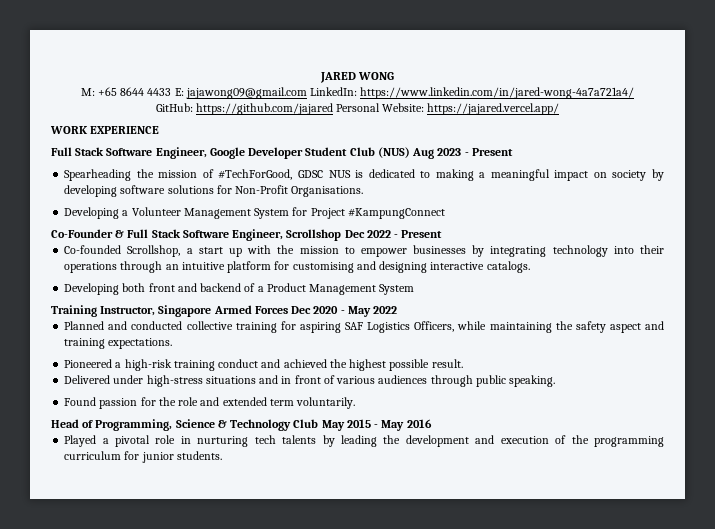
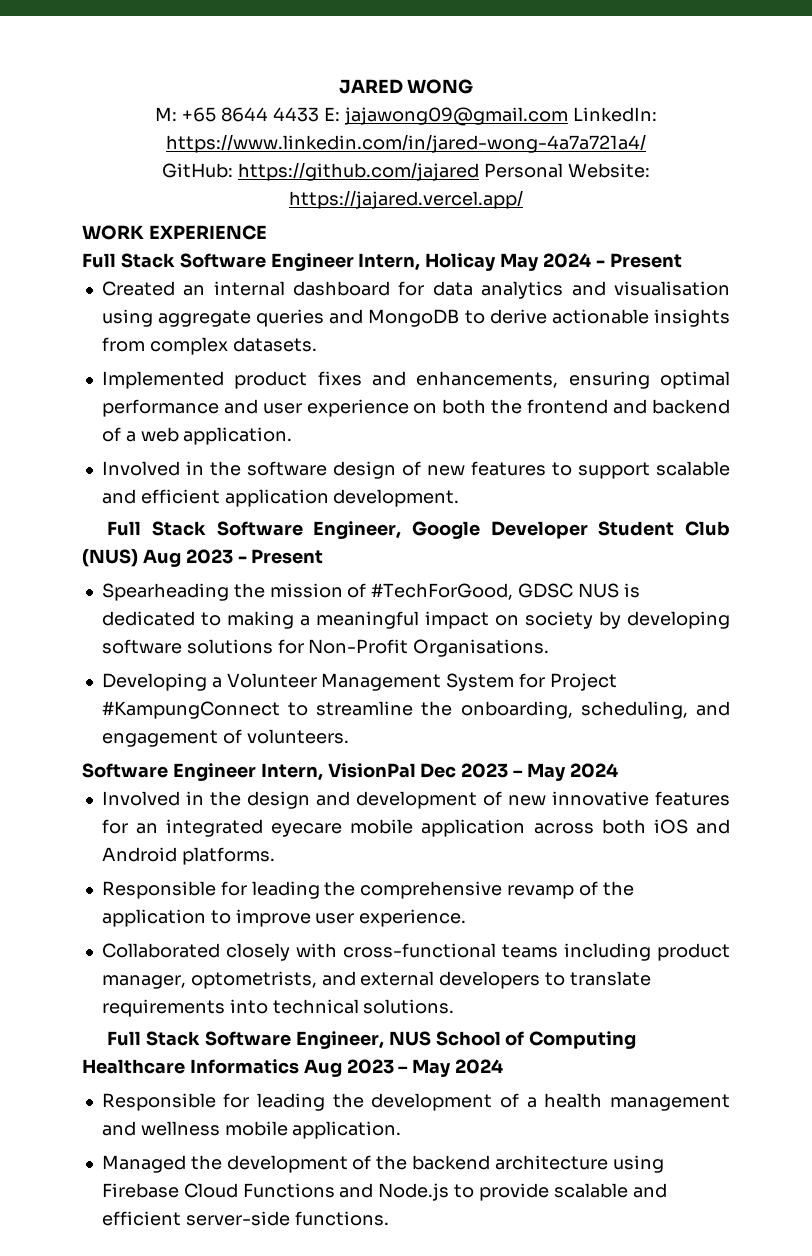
+ Full Stack Software Engineer Intern, Holicay May 2024 - Present
+ Created an internal dashboard for data analytics and visualisation using aggregate queries and MongoDB to derive actionable insights from complex datasets.
+ Implemented product fixes and enhancements, ensuring optimal performance and user experience on both the frontend and backend of a web application.
+ Involved in the software design of new features to support scalable and efficient application development.
- Developing a Volunteer Management System for Project #KampungConnect
- Co-Founder & Full Stack Software Engineer, Scrollshop Dec 2022 - Present
- Co-founded Scrollshop, a start up with the mission to empower businesses by integrating technology into their operations through an intuitive platform for customising and designing interactive catalogs.
- Developing both front and backend of a Product Management System
- Training Instructor, Singapore Armed Forces Dec 2020 - May 2022
- Planned and conducted collective training for aspiring SAF Logistics Officers, while maintaining the safety aspect and training expectations.
- Pioneered a high-risk training conduct and achieved the highest possible result.
- Delivered under high-stress situations and in front of various audiences through public speaking.
- Found passion for the role and extended term voluntarily.
- Head of Programming, Science & Technology Club May 2015 - May 2016
- Played a pivotal role in nurturing tech talents by leading the development and execution of the programming curriculum for junior students.
+ Developing a Volunteer Management System for Project #KampungConnect to streamline the onboarding, scheduling, and engagement of volunteers.
+ Software Engineer Intern, VisionPal Dec 2023 – May 2024
+ Involved in the design and development of new innovative features for an integrated eyecare mobile application across both iOS and Android platforms.
+ Responsible for leading the comprehensive revamp of the application to improve user experience.
+ Collaborated closely with cross-functional teams including product manager, optometrists, and external developers to translate requirements into technical solutions.
+ Full Stack Software Engineer, NUS School of Computing Healthcare Informatics Aug 2023 – May 2024
+ Responsible for leading the development of a health management and wellness mobile application.
+ Managed the development of the backend architecture using Firebase Cloud Functions and Node.js to provide scalable and efficient server-side functions.

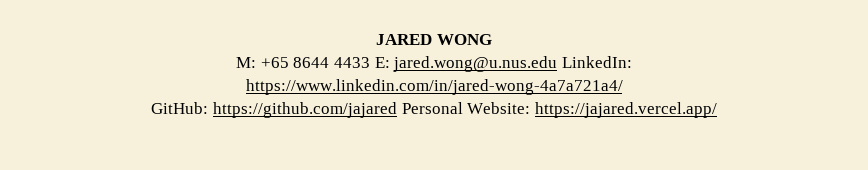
- M: +65 8644 4433 E: jajawong09@gmail.com LinkedIn: https://www.linkedin.com/in/jared-wong-4a7a721a4/
+ M: +65 8644 4433 E: jared.wong@u.nus.edu LinkedIn: https://www.linkedin.com/in/jared-wong-4a7a721a4/
- WORK EXPERIENCE
- Full Stack Software Engineer Intern, Holicay May 2024 - Present
- Created an internal dashboard for data analytics and visualisation using aggregate queries and MongoDB to derive actionable insights from complex datasets.
- Implemented product fixes and enhancements, ensuring optimal performance and user experience on both the frontend and backend of a web application.
- Involved in the software design of new features to support scalable and efficient application development.
- Full Stack Software Engineer, Google Developer Student Club (NUS) Aug 2023 - Present
- Spearheading the mission of #TechForGood, GDSC NUS is dedicated to making a meaningful impact on society by developing software solutions for Non-Profit Organisations.
- Developing a Volunteer Management System for Project #KampungConnect to streamline the onboarding, scheduling, and engagement of volunteers.
- Software Engineer Intern, VisionPal Dec 2023 – May 2024
- Involved in the design and development of new innovative features for an integrated eyecare mobile application across both iOS and Android platforms.
- Responsible for leading the comprehensive revamp of the application to improve user experience.
- Collaborated closely with cross-functional teams including product manager, optometrists, and external developers to translate requirements into technical solutions.
- Full Stack Software Engineer, NUS School of Computing Healthcare Informatics Aug 2023 – May 2024
- Responsible for leading the development of a health management and wellness mobile application.
- Managed the development of the backend architecture using Firebase Cloud Functions and Node.js to provide scalable and efficient server-side functions.

